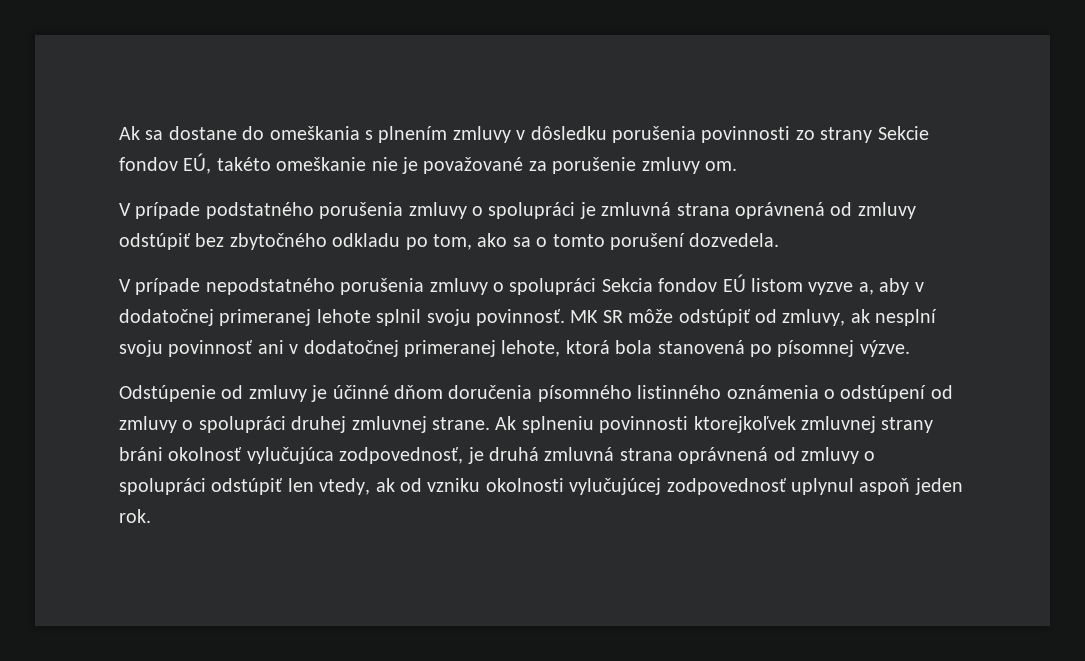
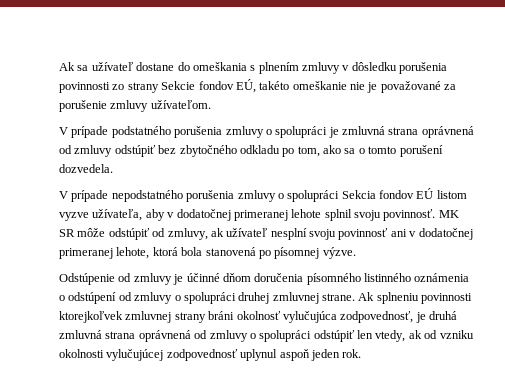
- Ak sa dostane do omeškania s plnením zmluvy v dôsledku porušenia povinnosti zo strany Sekcie fondov EÚ, takéto omeškanie nie je považované za porušenie zmluvy om.
+ Ak sa užívateľ dostane do omeškania s plnením zmluvy v dôsledku porušenia povinnosti zo strany Sekcie fondov EÚ, takéto omeškanie nie je považované za porušenie zmluvy užívateľom.
- V prípade nepodstatného porušenia zmluvy o spolupráci Sekcia fondov EÚ listom vyzve a, aby v dodatočnej primeranej lehote splnil svoju povinnosť.
+ V prípade nepodstatného porušenia zmluvy o spolupráci Sekcia fondov EÚ listom vyzve užívateľa, aby v dodatočnej primeranej lehote splnil svoju povinnosť.
- MK SR môže odstúpiť od zmluvy, ak nesplní svoju povinnosť ani v dodatočnej primeranej lehote, ktorá bola stanovená po písomnej výzve.
+ MK SR môže odstúpiť od zmluvy, ak užívateľ nesplní svoju povinnosť ani v dodatočnej primeranej lehote, ktorá bola stanovená po písomnej výzve.

